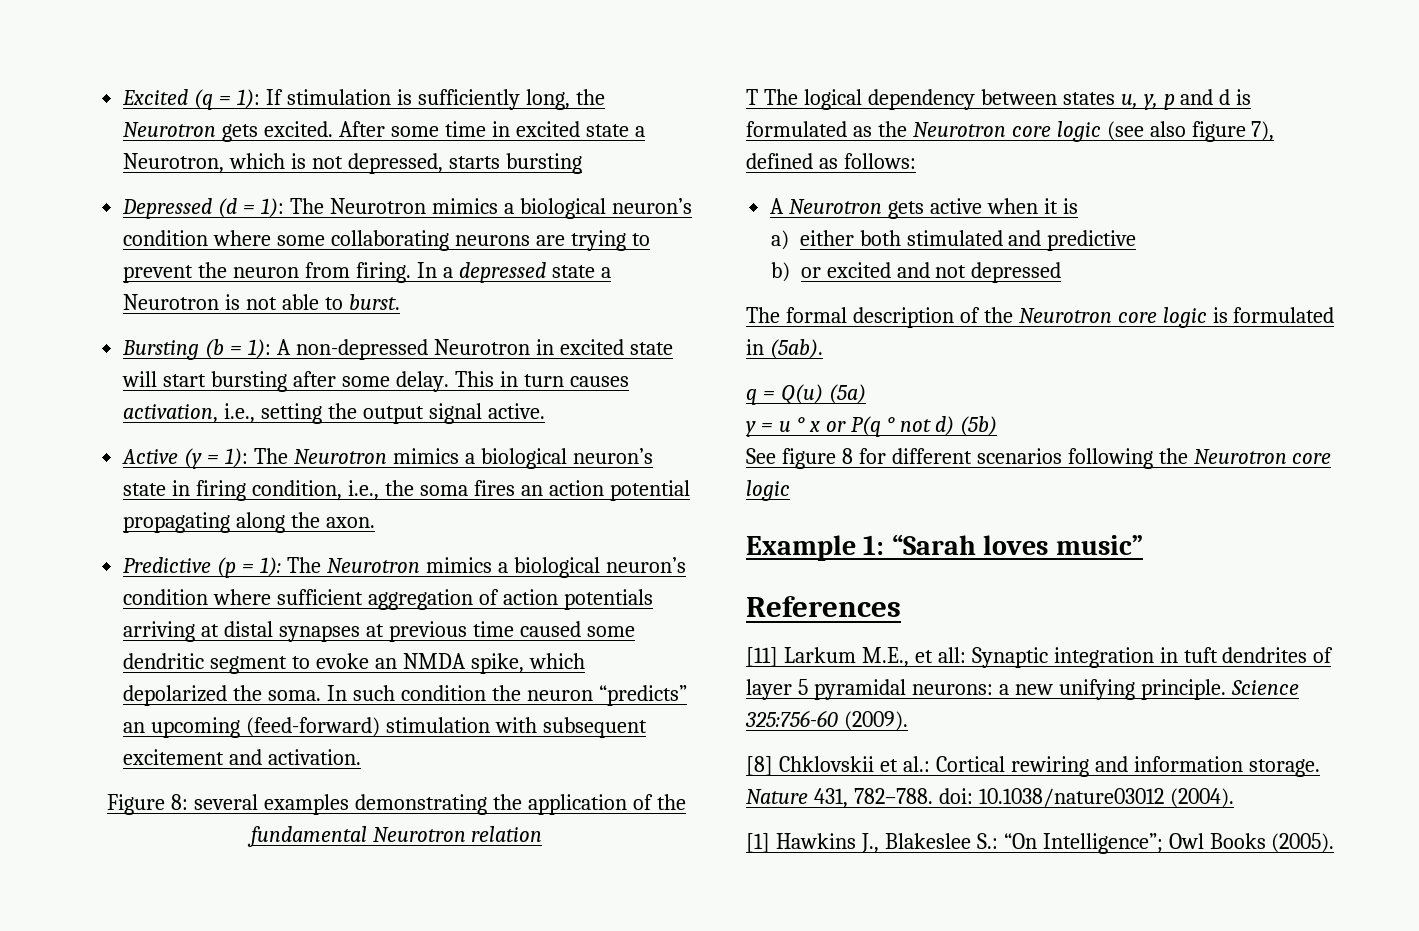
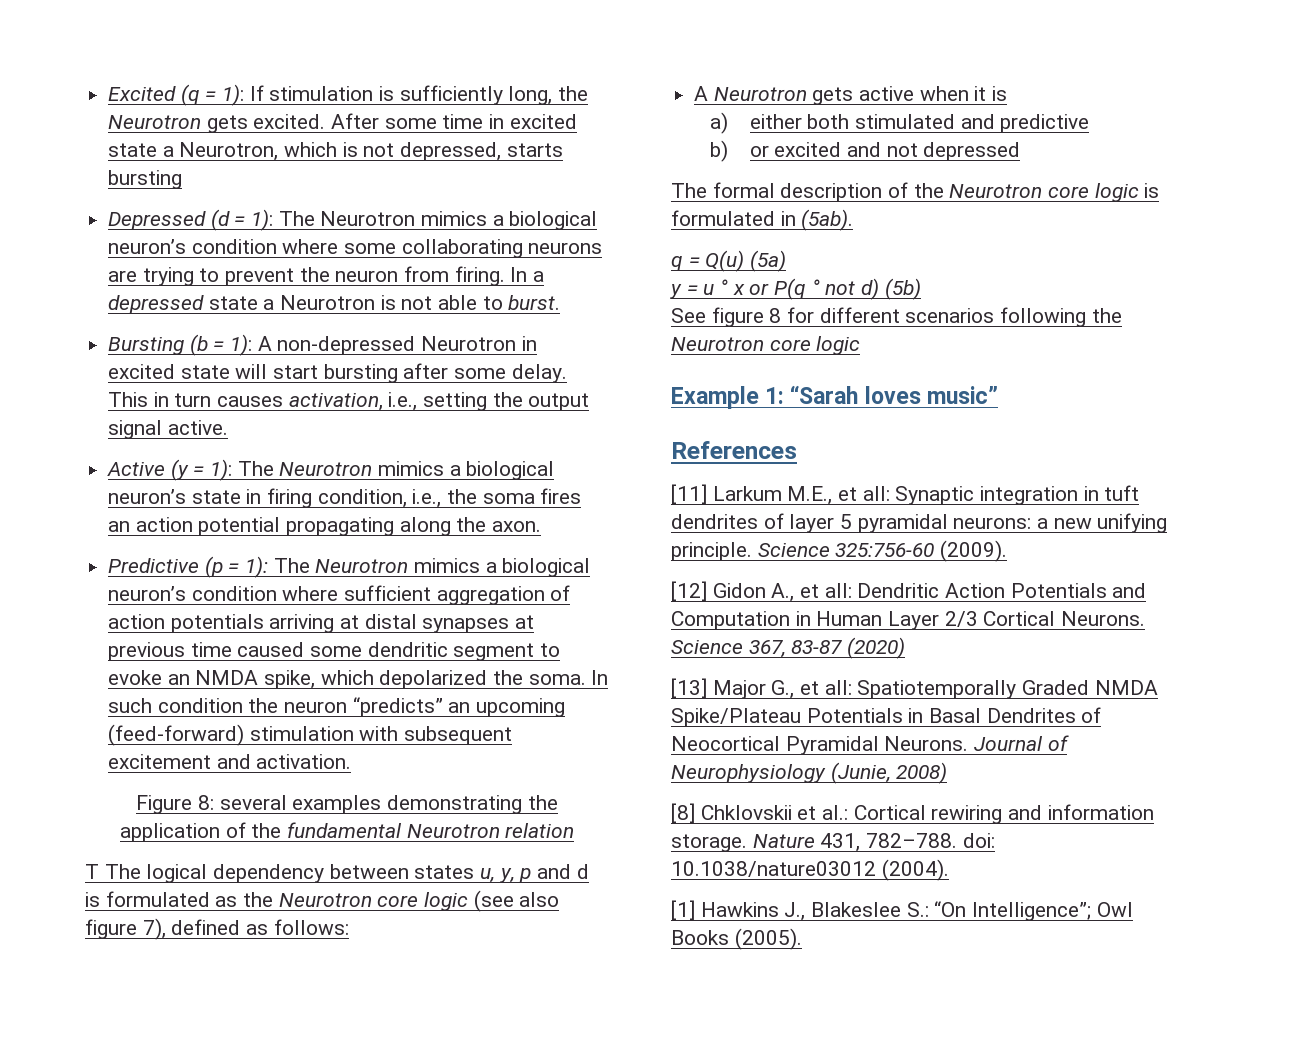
+ [12] Gidon A., et all: Dendritic Action Potentials and Computation in Human Layer 2/3 Cortical Neurons. Science 367, 83-87 (2020)
+ [13] Major G., et all: Spatiotemporally Graded NMDA Spike/Plateau Potentials in Basal Dendrites of Neocortical Pyramidal Neurons. Journal of Neurophysiology (Junie, 2008)

